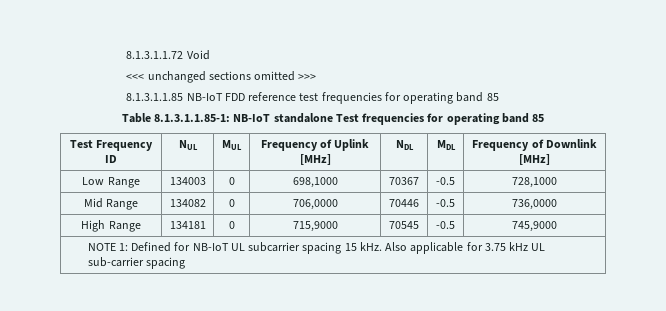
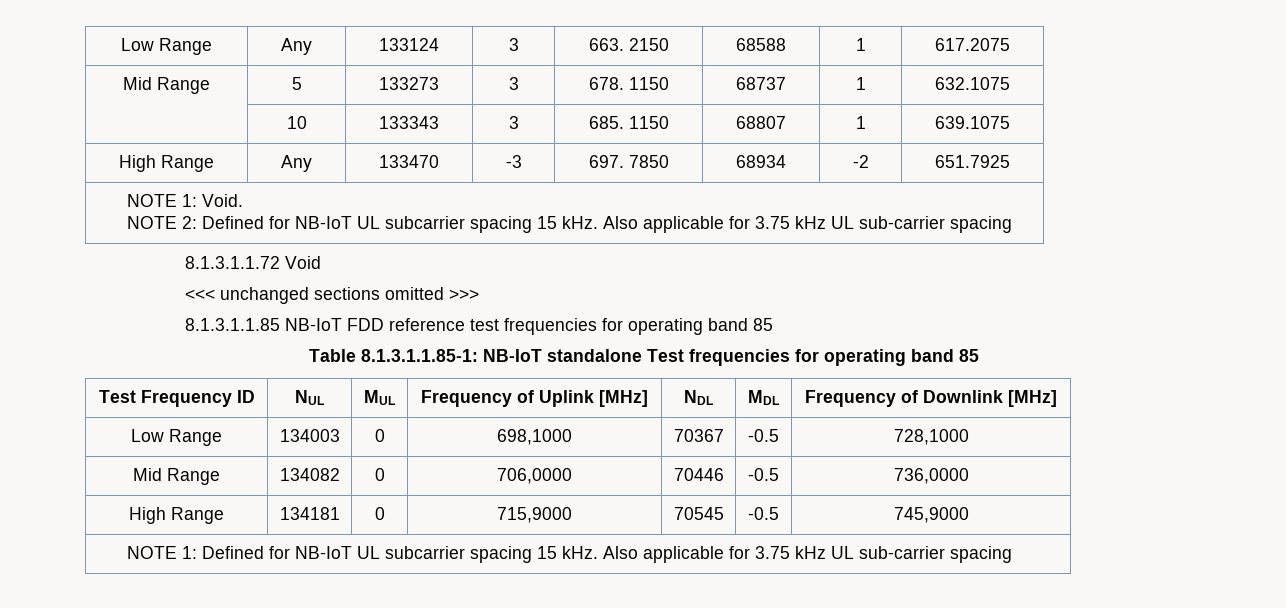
+ Low Range | Any | 133124 | 3 | 663. 2150 | 68588 | 1 | 617.2075
+ Mid Range | 5 | 133273 | 3 | 678. 1150 | 68737 | 1 | 632.1075
+ | 10 | 133343 | 3 | 685. 1150 | 68807 | 1 | 639.1075
+ High Range | Any | 133470 | -3 | 697. 7850 | 68934 | -2 | 651.7925
+ NOTE 1: Void.
+ NOTE 2: Defined for NB-IoT UL subcarrier spacing 15 kHz. Also applicable for 3.75 kHz UL sub-carrier spacing

